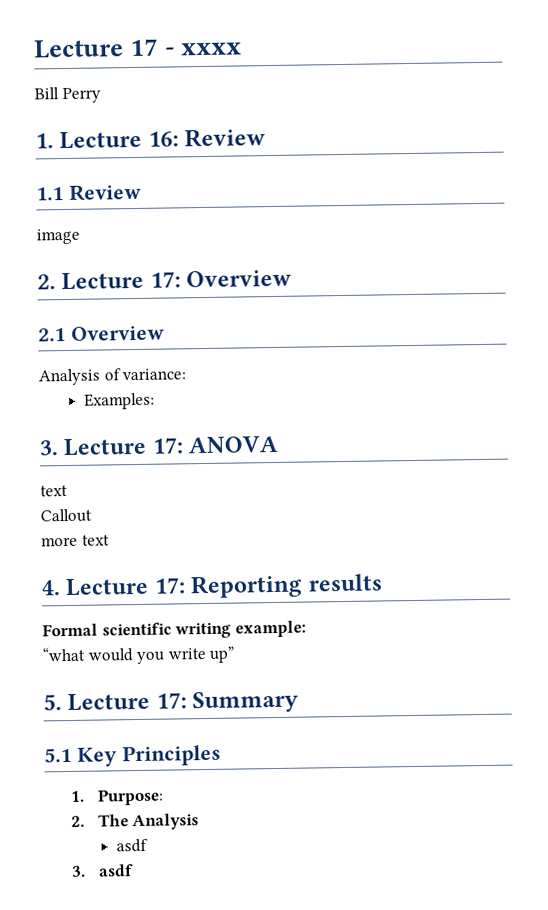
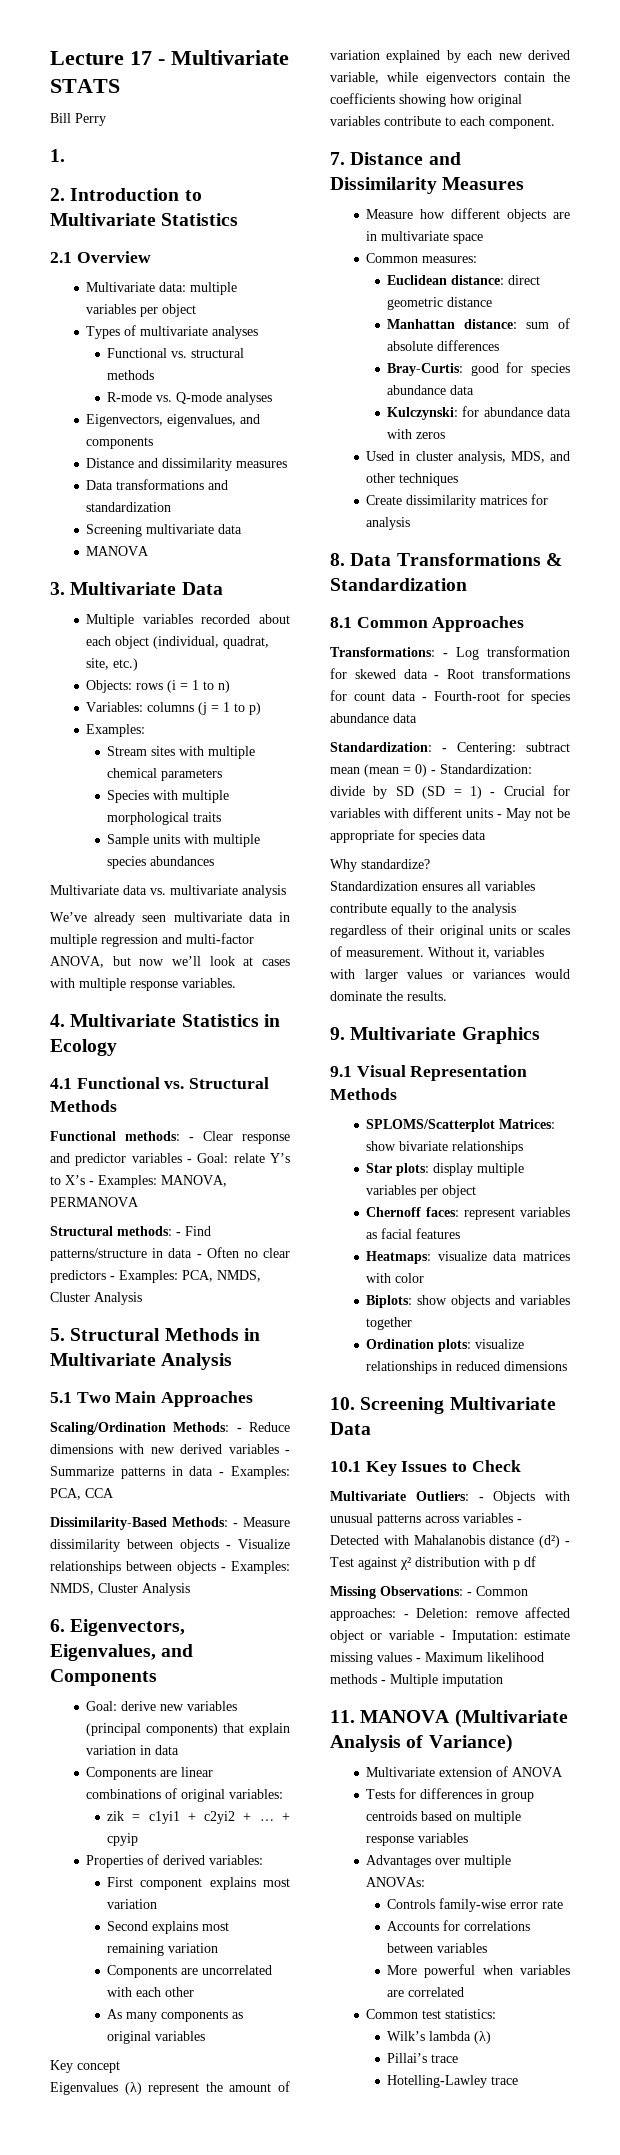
- Lecture 17 - xxxx
+ Lecture 17 - Multivariate STATS
- 1. Lecture 16: Review
- 1.1 Review
- image
- 2. Lecture 17: Overview
+ 1.
+ 2. Introduction to Multivariate Statistics
  2.1 Overview
- Analysis of variance:
+ Multivariate data: multiple variables per object
+ Types of multivariate analyses
+ Functional vs. structural methods
+ R-mode vs. Q-mode analyses
+ Eigenvectors, eigenvalues, and components
+ Distance and dissimilarity measures
+ Data transformations and standardization
+ Screening multivariate data
+ MANOVA
+ 3. Multivariate Data
+ Multiple variables recorded about each object (individual, quadrat, site, etc.)
+ Objects: rows (i = 1 to n)
+ Variables: columns (j = 1 to p)
  Examples:
- 3. Lecture 17: ANOVA
- text
- Callout
- more text
- 4. Lecture 17: Reporting results
- Formal scientific writing example:
- “what would you write up”
- 5. Lecture 17: Summary
- 5.1 Key Principles
- 1. Purpose:
- 2. The Analysis
- asdf
- 3. asdf
+ Stream sites with multiple chemical parameters
+ Species with multiple morphological traits
+ Sample units with multiple species abundances
+ Multivariate data vs. multivariate analysis
+ We’ve already seen multivariate data in multiple regression and multi-factor ANOVA, but now we’ll look at cases with multiple response variables.
+ 4. Multivariate Statistics in Ecology
+ 4.1 Functional vs. Structural Methods
+ Functional methods: - Clear response and predictor variables - Goal: relate Y’s to X’s - Examples: MANOVA, PERMANOVA
+ Structural methods: - Find patterns/structure in data - Often no clear predictors - Examples: PCA, NMDS, Cluster Analysis
+ 5. Structural Methods in Multivariate Analysis
+ 5.1 Two Main Approaches
+ Scaling/Ordination Methods: - Reduce dimensions with new derived variables - Summarize patterns in data - Examples: PCA, CCA
+ Dissimilarity-Based Methods: - Measure dissimilarity between objects - Visualize relationships between objects - Examples: NMDS, Cluster Analysis
+ 6. Eigenvectors, Eigenvalues, and Components
+ Goal: derive new variables (principal components) that explain variation in data
+ Components are linear combinations of original variables:
+ zik = c1yi1 + c2yi2 + … + cpyip
+ Properties of derived variables:
+ First component explains most variation
+ Second explains most remaining variation
+ Components are uncorrelated with each other
+ As many components as original variables
+ Key concept
+ Eigenvalues (λ) represent the amount of variation explained by each new derived variable, while eigenvectors contain the coefficients showing how original variables contribute to each component.
+ 7. Distance and Dissimilarity Measures
+ Measure how different objects are in multivariate space
+ Common measures:
+ Euclidean distance: direct geometric distance
+ Manhattan distance: sum of absolute differences
+ Bray-Curtis: good for species abundance data
+ Kulczynski: for abundance data with zeros
+ Used in cluster analysis, MDS, and other techniques
+ Create dissimilarity matrices for analysis
+ 8. Data Transformations & Standardization
+ 8.1 Common Approaches
+ Transformations: - Log transformation for skewed data - Root transformations for count data - Fourth-root for species abundance data
+ Standardization: - Centering: subtract mean (mean = 0) - Standardization: divide by SD (SD = 1) - Crucial for variables with different units - May not be appropriate for species data
+ Why standardize?
+ Standardization ensures all variables contribute equally to the analysis regardless of their original units or scales of measurement. Without it, variables with larger values or variances would dominate the results.
+ 9. Multivariate Graphics
+ 9.1 Visual Representation Methods
+ SPLOMS/Scatterplot Matrices: show bivariate relationships
+ Star plots: display multiple variables per object
+ Chernoff faces: represent variables as facial features
+ Heatmaps: visualize data matrices with color
+ Biplots: show objects and variables together
+ Ordination plots: visualize relationships in reduced dimensions
+ 10. Screening Multivariate Data
+ 10.1 Key Issues to Check
+ Multivariate Outliers: - Objects with unusual patterns across variables - Detected with Mahalanobis distance (d²) - Test against χ² distribution with p df
+ Missing Observations: - Common approaches: - Deletion: remove affected object or variable - Imputation: estimate missing values - Maximum likelihood methods - Multiple imputation
+ 11. MANOVA (Multivariate Analysis of Variance)
+ Multivariate extension of ANOVA
+ Tests for differences in group centroids based on multiple response variables
+ Advantages over multiple ANOVAs:
+ Controls family-wise error rate
+ Accounts for correlations between variables
+ More powerful when variables are correlated
+ Common test statistics:
+ Wilk’s lambda (λ)
+ Pillai’s trace
+ Hotelling-Lawley trace

